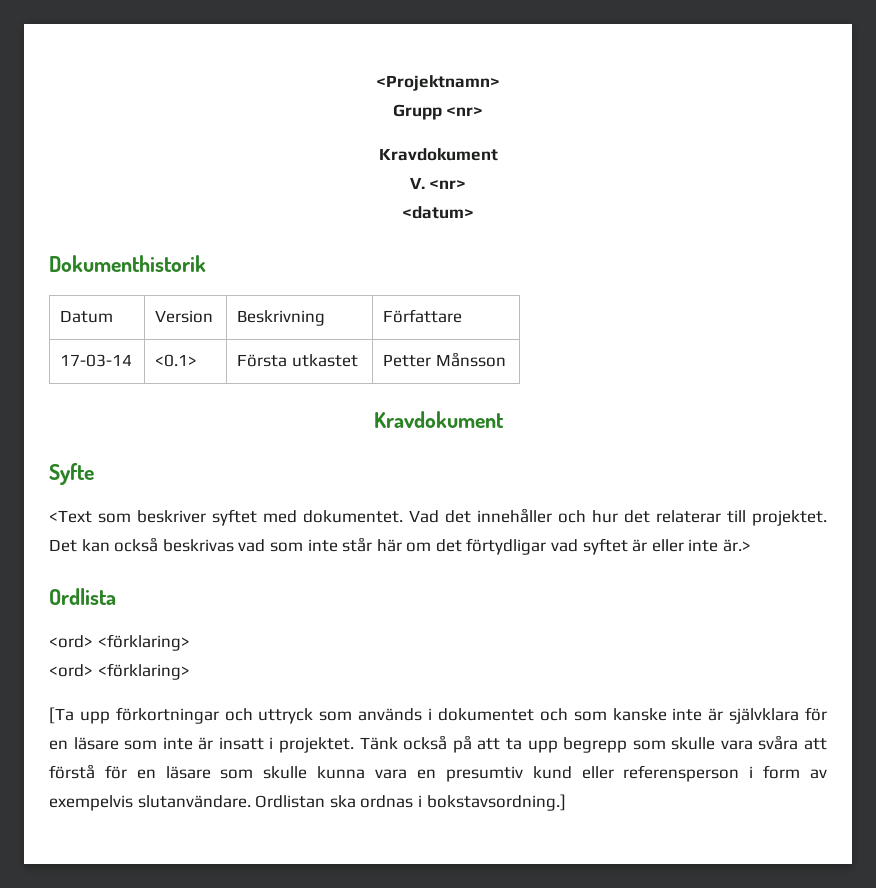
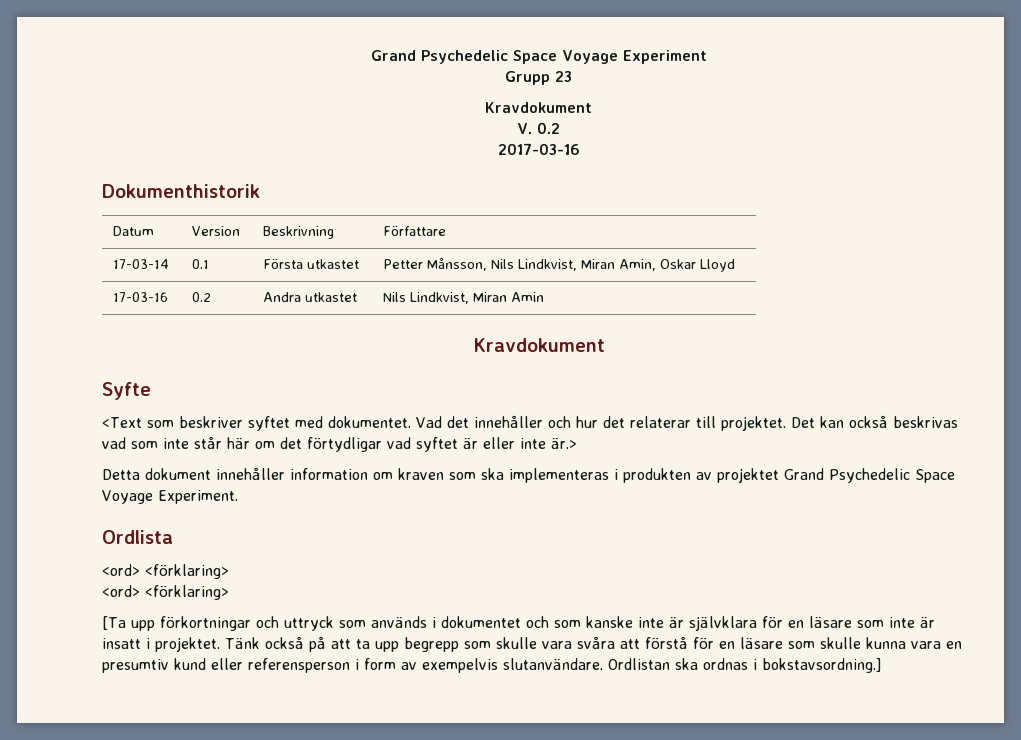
- <Projektnamn>
+ Grand Psychedelic Space Voyage Experiment
- Grupp <nr>
+ Grupp 23
- V. <nr>
- <datum>
+ V. 0.2
+ 2017-03-16
- 17-03-14 | <0.1> | Första utkastet | Petter Månsson
+ 17-03-14 | 0.1 | Första utkastet | Petter Månsson, Nils Lindkvist, Miran Amin, Oskar Lloyd
+ 17-03-16 | 0.2 | Andra utkastet | Nils Lindkvist, Miran Amin
+ Detta dokument innehåller information om kraven som ska implementeras i produkten av projektet Grand Psychedelic Space Voyage Experiment.

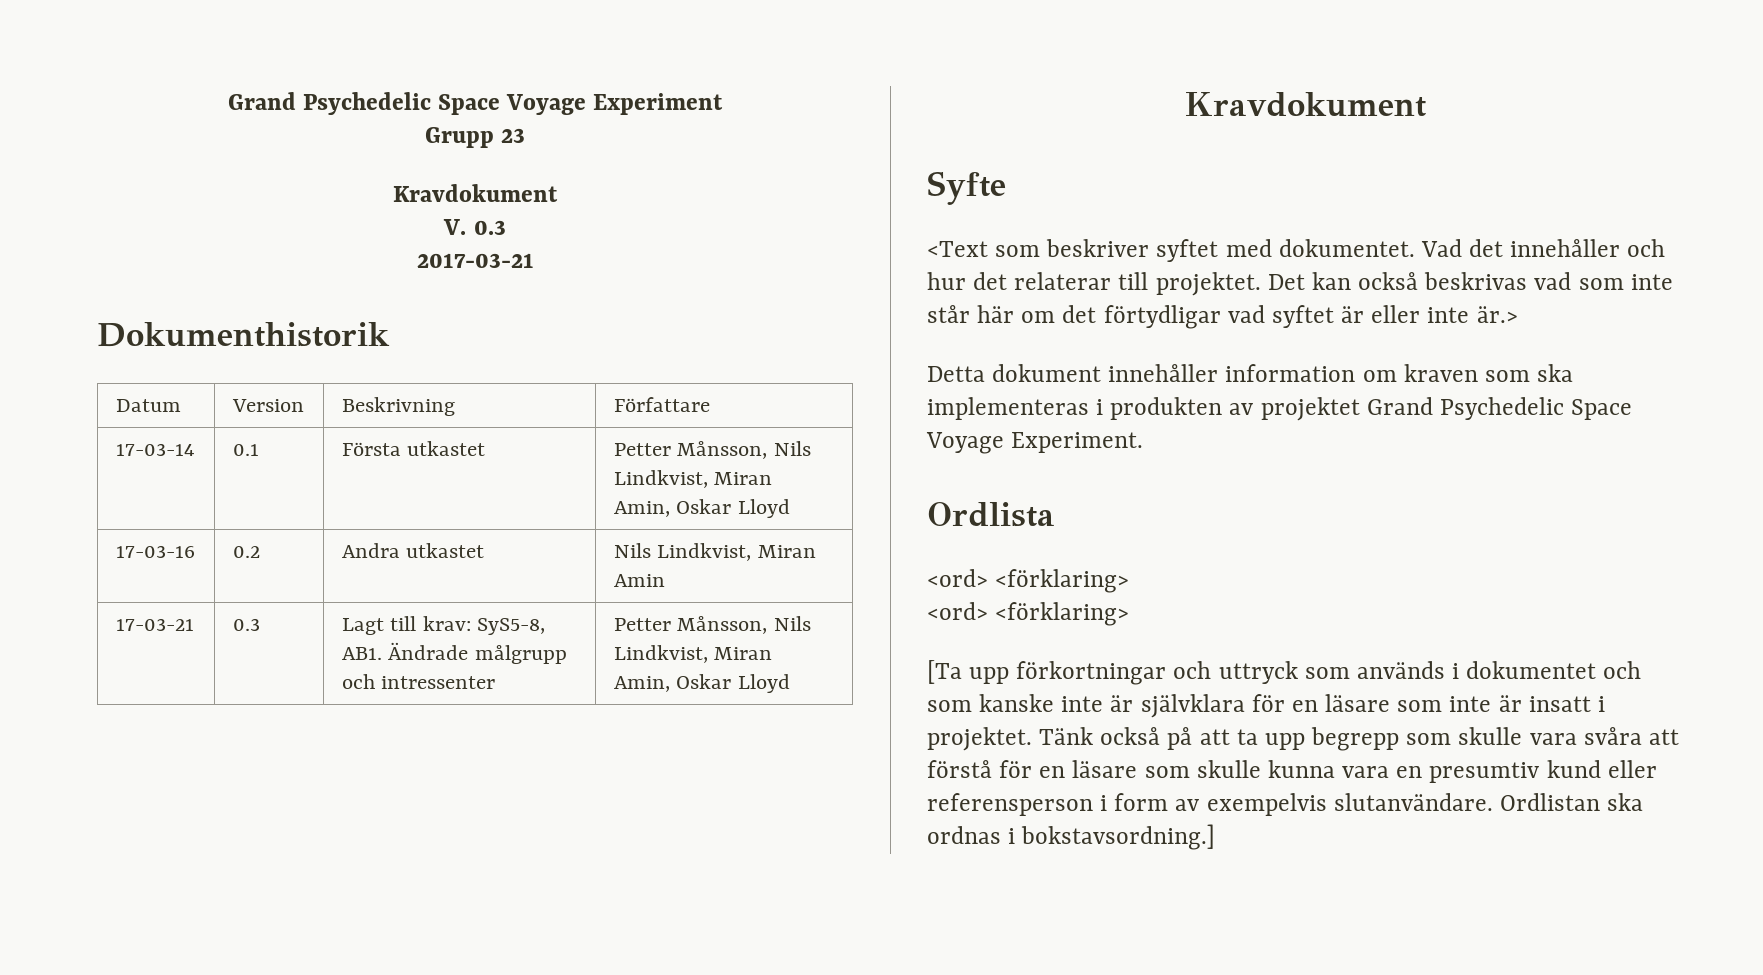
- V. 0.2
- 2017-03-16
+ V. 0.3
+ 2017-03-21
+ 17-03-21 | 0.3 | Lagt till krav: SyS5-8, AB1. Ändrade målgrupp och intressenter | Petter Månsson, Nils Lindkvist, Miran Amin, Oskar Lloyd

